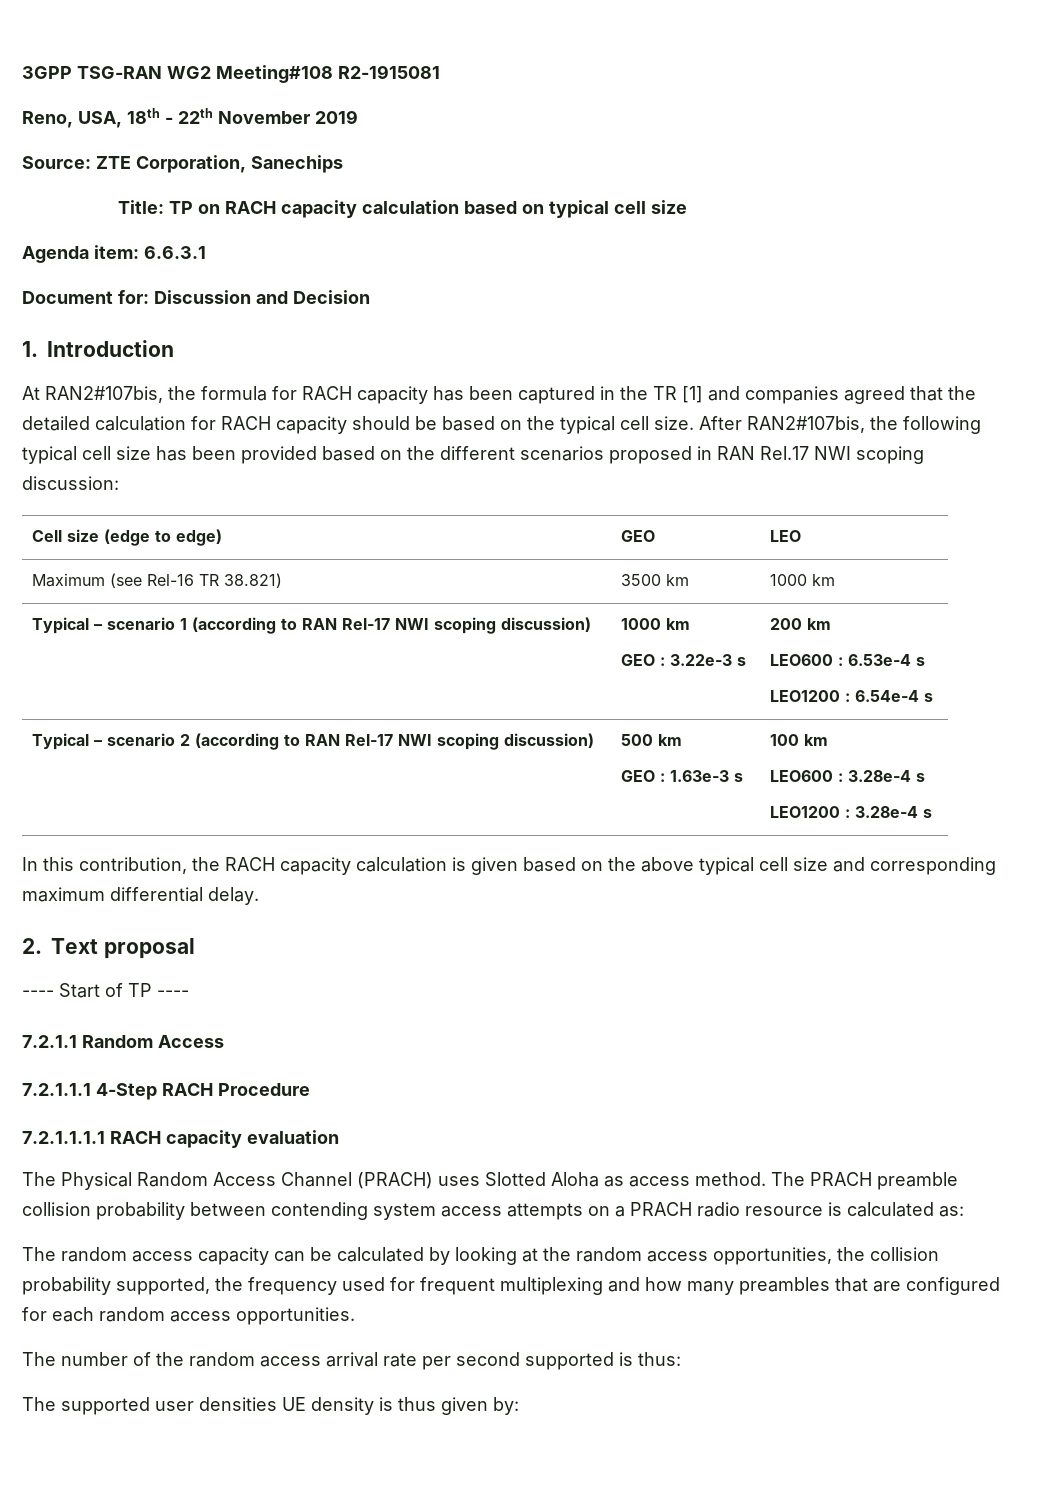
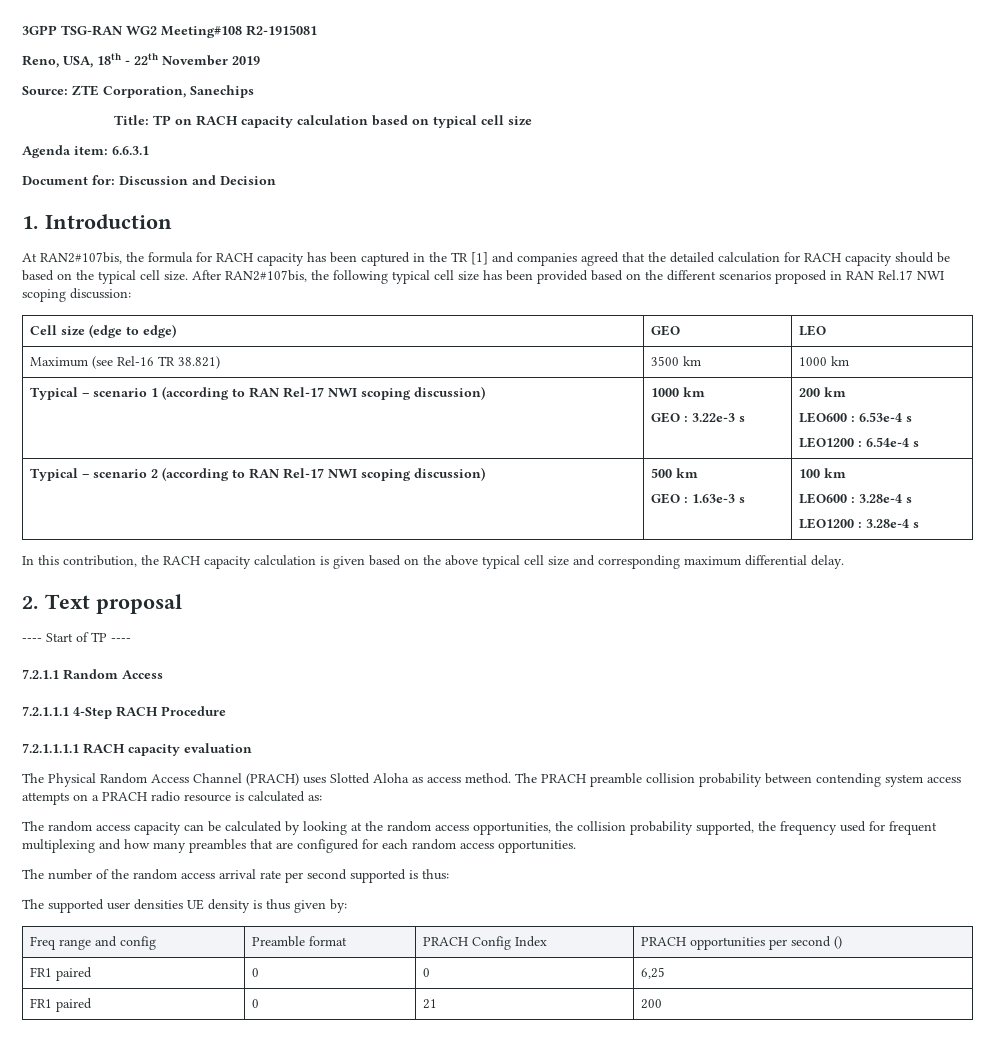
+ Freq range and config | Preamble format | PRACH Config Index | PRACH opportunities per second ()
+ FR1 paired | 0 | 0 | 6,25
+ FR1 paired | 0 | 21 | 200

